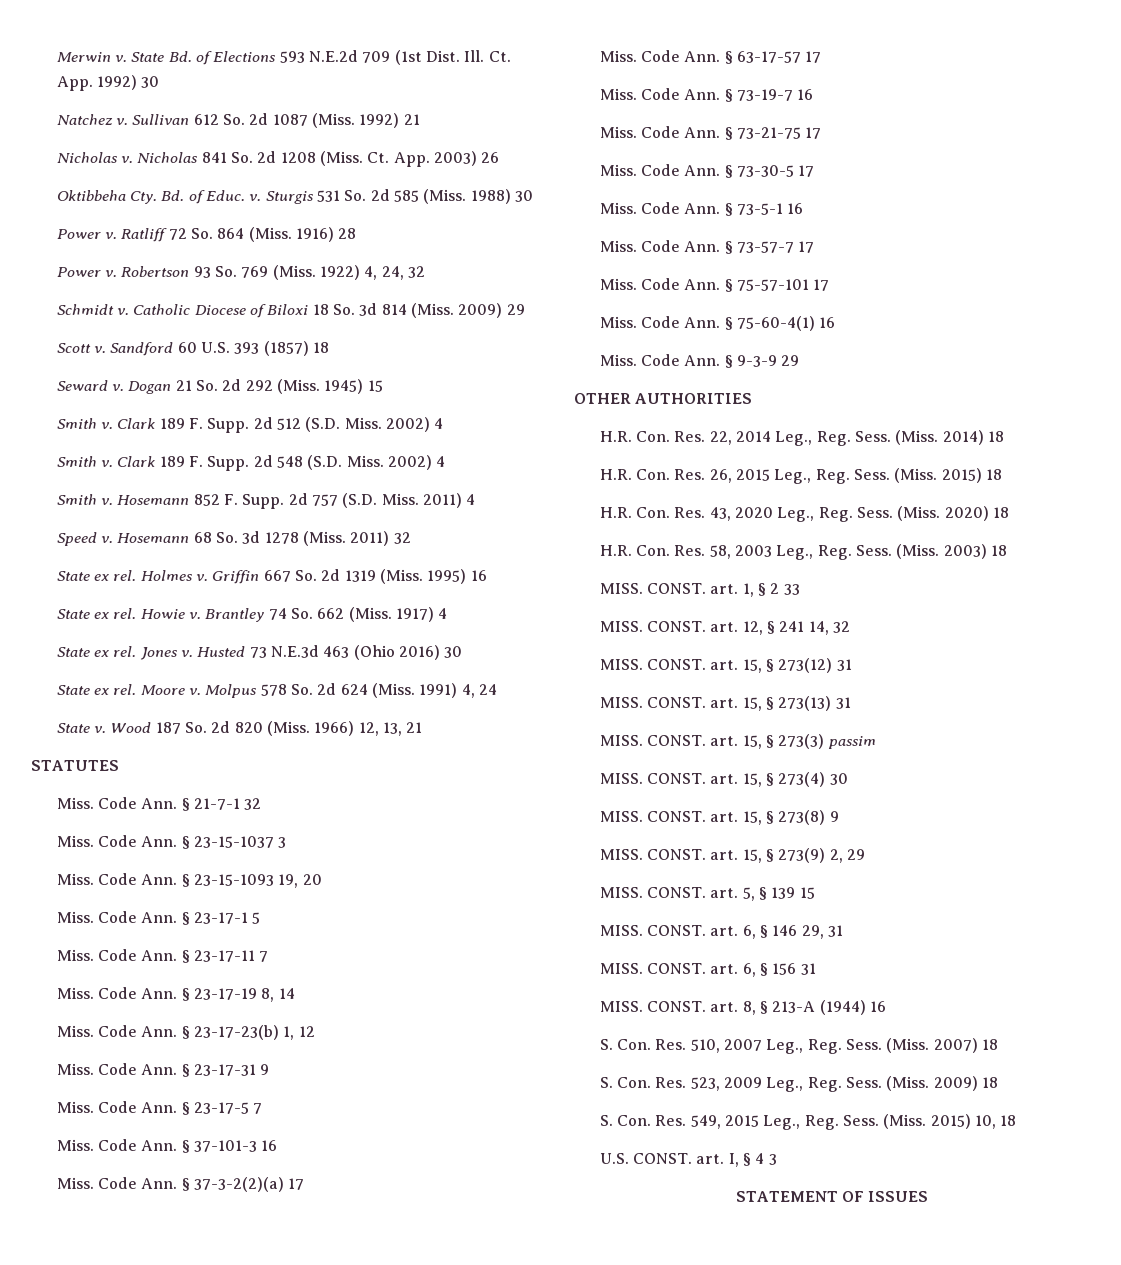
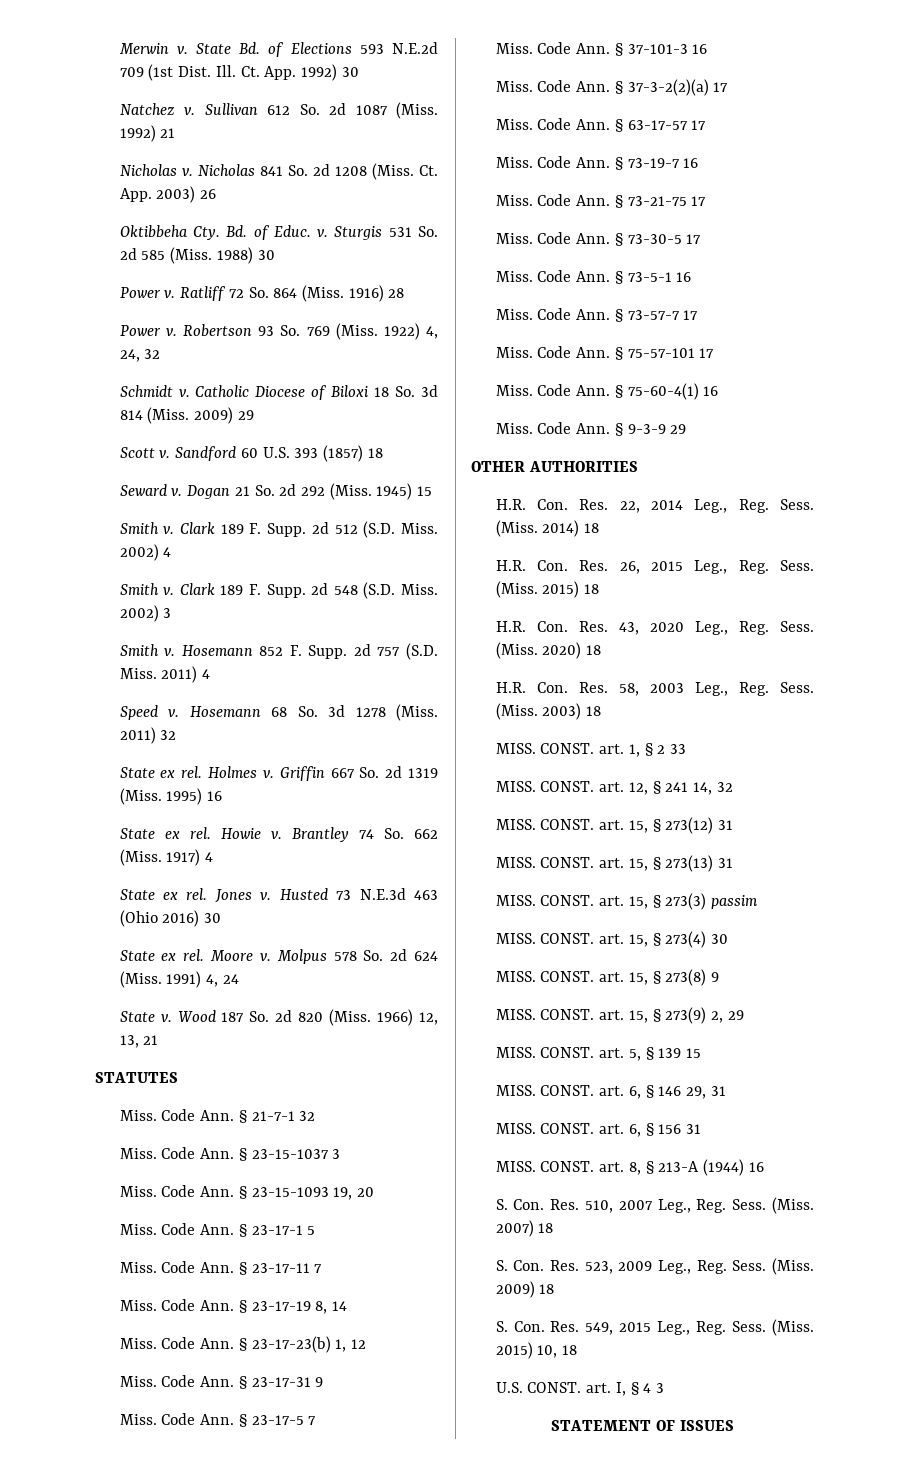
- 2d 548 (S.D. Miss. 2002) 4
+ 2d 548 (S.D. Miss. 2002) 3

